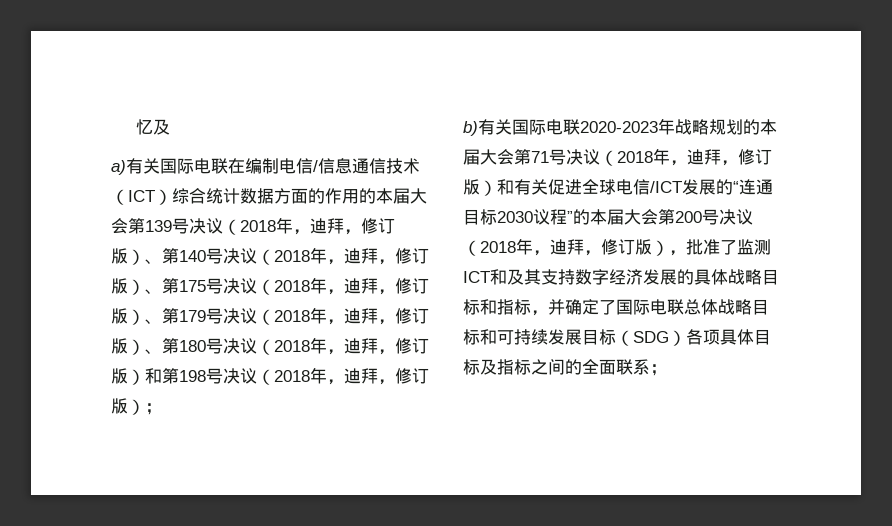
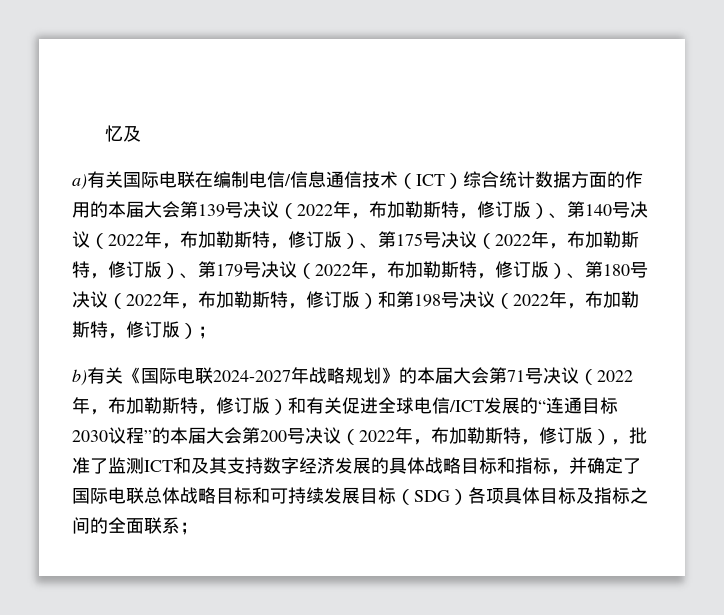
- a)有关国际电联在编制电信/信息通信技术（ICT）综合统计数据方面的作用的本届大会第139号决议（2018年，迪拜，修订版）、第140号决议（2018年，迪拜，修订版）、第175号决议（2018年，迪拜，修订版）、第179号决议（2018年，迪拜，修订版）、第180号决议（2018年，迪拜，修订版）和第198号决议（2018年，迪拜，修订版）；
+ a)有关国际电联在编制电信/信息通信技术（ICT）综合统计数据方面的作用的本届大会第139号决议（2022年，布加勒斯特，修订版）、第140号决议（2022年，布加勒斯特，修订版）、第175号决议（2022年，布加勒斯特，修订版）、第179号决议（2022年，布加勒斯特，修订版）、第180号决议（2022年，布加勒斯特，修订版）和第198号决议（2022年，布加勒斯特，修订版）；
- b)有关国际电联2020-2023年战略规划的本届大会第71号决议（2018年，迪拜，修订版）和有关促进全球电信/ICT发展的“连通目标2030议程”的本届大会第200号决议（2018年，迪拜，修订版），批准了监测ICT和及其支持数字经济发展的具体战略目标和指标，并确定了国际电联总体战略目标和可持续发展目标（SDG）各项具体目标及指标之间的全面联系；
+ b)有关《国际电联2024-2027年战略规划》的本届大会第71号决议（2022年，布加勒斯特，修订版）和有关促进全球电信/ICT发展的“连通目标2030议程”的本届大会第200号决议（2022年，布加勒斯特，修订版），批准了监测ICT和及其支持数字经济发展的具体战略目标和指标，并确定了国际电联总体战略目标和可持续发展目标（SDG）各项具体目标及指标之间的全面联系；

